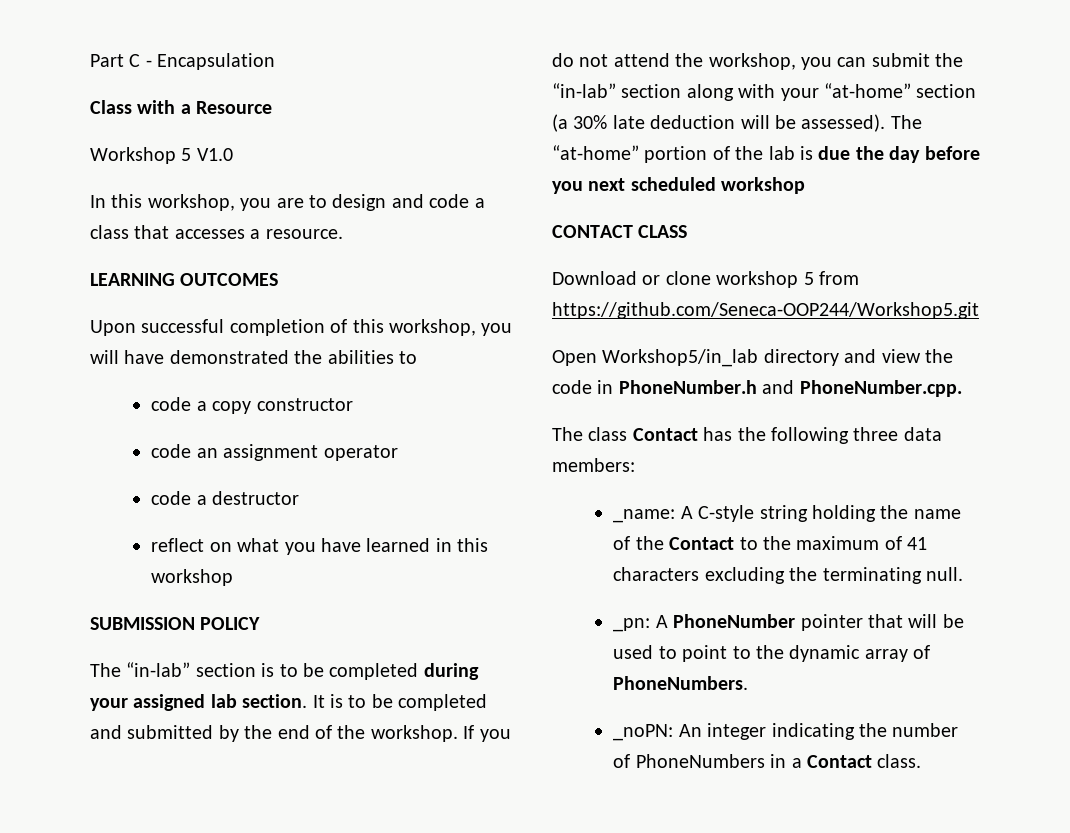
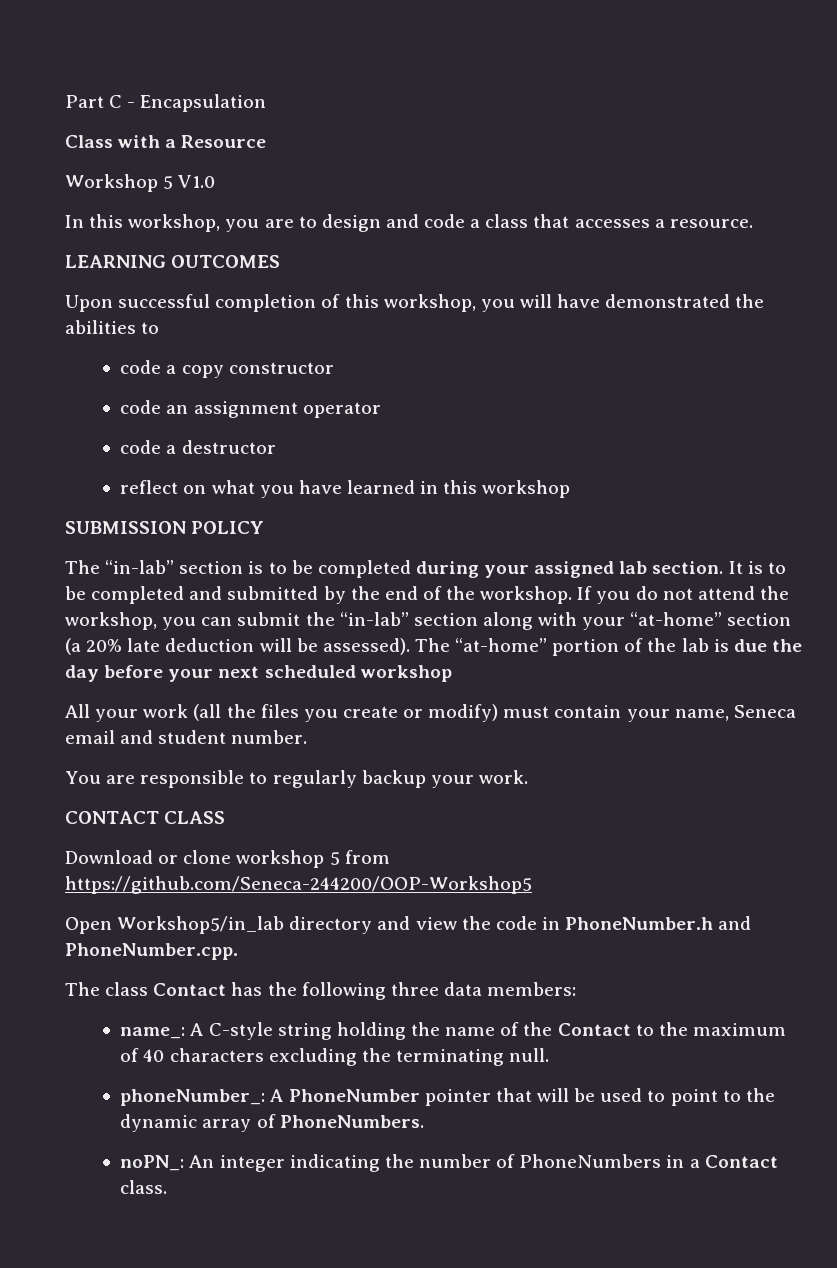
- If you do not attend the workshop, you can submit the “in-lab” section along with your “at-home” section (a 30% late deduction will be assessed).
+ If you do not attend the workshop, you can submit the “in-lab” section along with your “at-home” section (a 20% late deduction will be assessed).
- The “at-home” portion of the lab is due the day before you next scheduled workshop
+ The “at-home” portion of the lab is due the day before your next scheduled workshop
+ All your work (all the files you create or modify) must contain your name, Seneca email and student number.
+ You are responsible to regularly backup your work.
- Download or clone workshop 5 from https://github.com/Seneca-OOP244/Workshop5.git
+ Download or clone workshop 5 from https://github.com/Seneca-244200/OOP-Workshop5
- _name: A C-style string holding the name of the Contact to the maximum of 41 characters excluding the terminating null.
+ name_: A C-style string holding the name of the Contact to the maximum of 40 characters excluding the terminating null.
- _pn: A PhoneNumber pointer that will be used to point to the dynamic array of PhoneNumbers.
+ phoneNumber_: A PhoneNumber pointer that will be used to point to the dynamic array of PhoneNumbers.
- _noPN: An integer indicating the number of PhoneNumbers in a Contact class.
+ noPN_: An integer indicating the number of PhoneNumbers in a Contact class.

